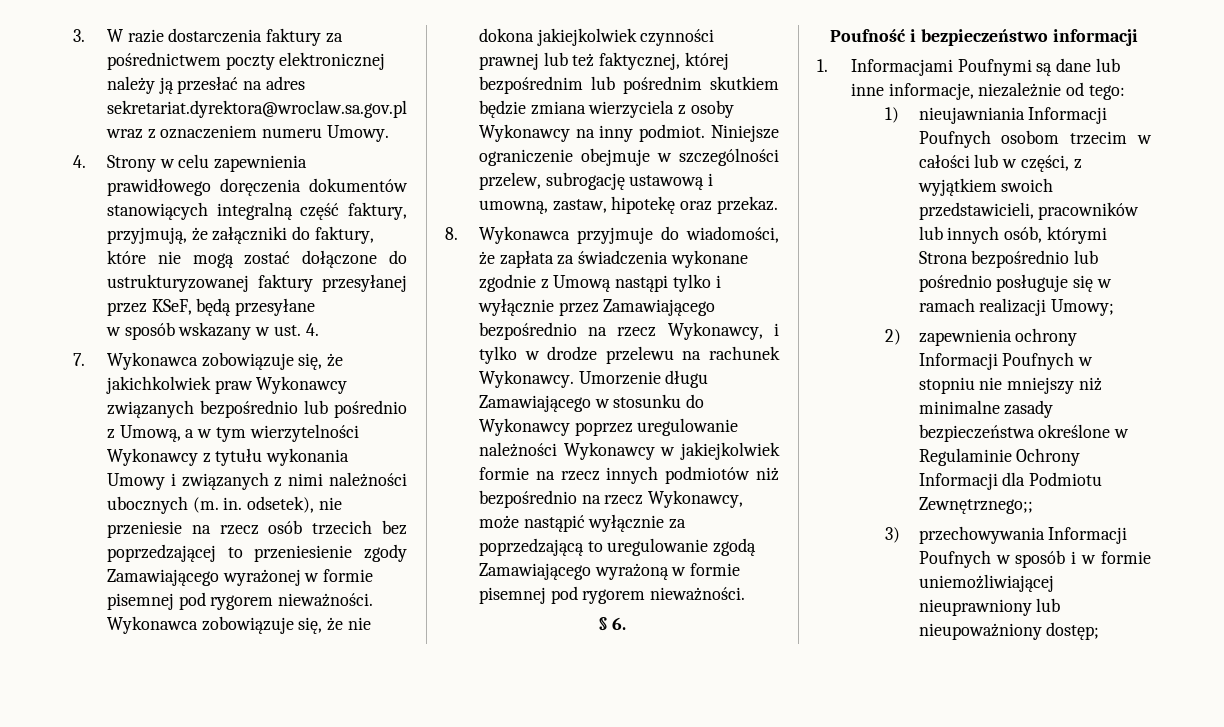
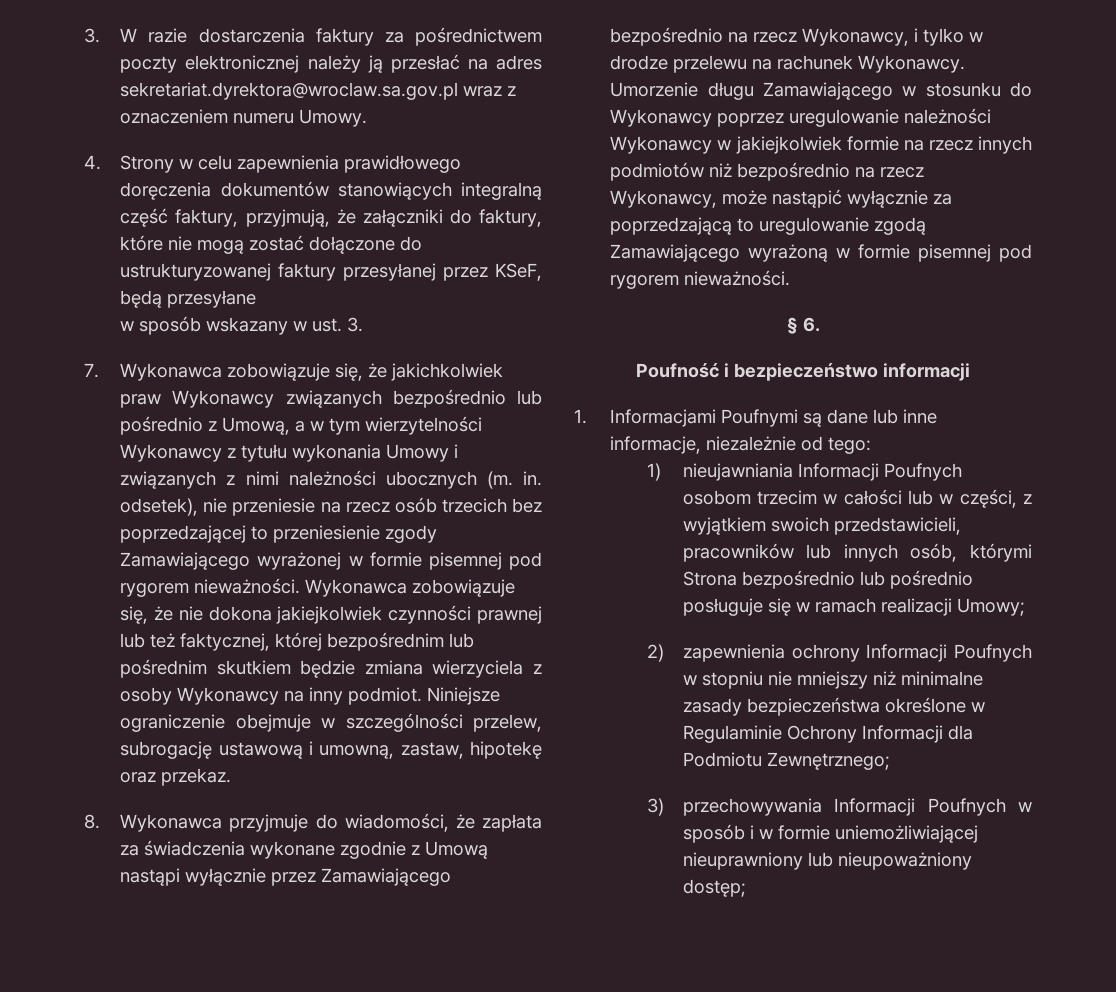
- w sposób wskazany w ust. 4.
+ w sposób wskazany w ust. 3.
- 8. Wykonawca przyjmuje do wiadomości, że zapłata za świadczenia wykonane zgodnie z Umową nastąpi tylko i wyłącznie przez Zamawiającego bezpośrednio na rzecz Wykonawcy, i tylko w drodze przelewu na rachunek Wykonawcy.
+ 8. Wykonawca przyjmuje do wiadomości, że zapłata za świadczenia wykonane zgodnie z Umową nastąpi wyłącznie przez Zamawiającego bezpośrednio na rzecz Wykonawcy, i tylko w drodze przelewu na rachunek Wykonawcy.
- 2) zapewnienia ochrony Informacji Poufnych w stopniu nie mniejszy niż minimalne zasady bezpieczeństwa określone w Regulaminie Ochrony Informacji dla Podmiotu Zewnętrznego;;
+ 2) zapewnienia ochrony Informacji Poufnych w stopniu nie mniejszy niż minimalne zasady bezpieczeństwa określone w Regulaminie Ochrony Informacji dla Podmiotu Zewnętrznego;

